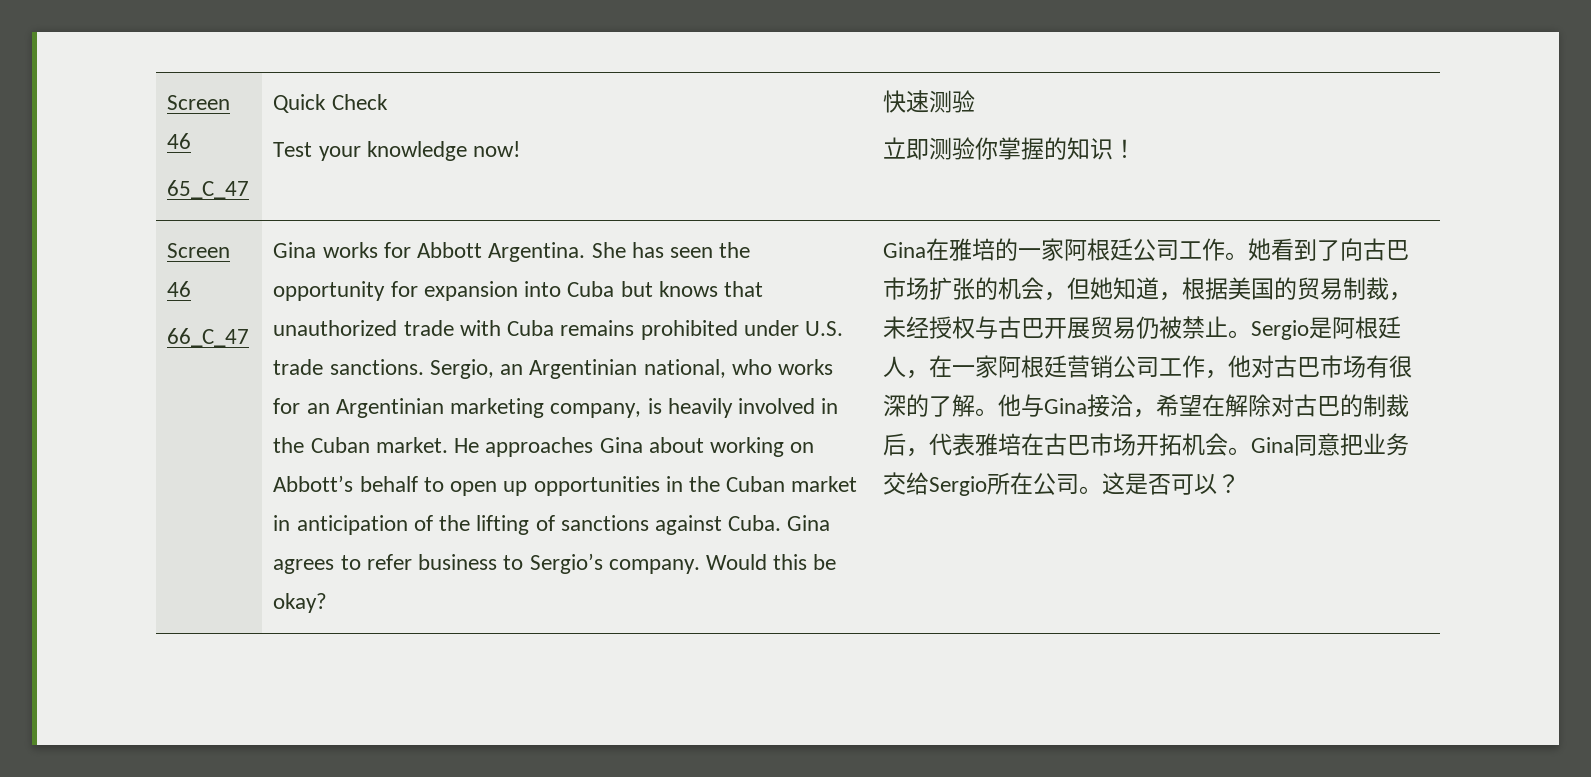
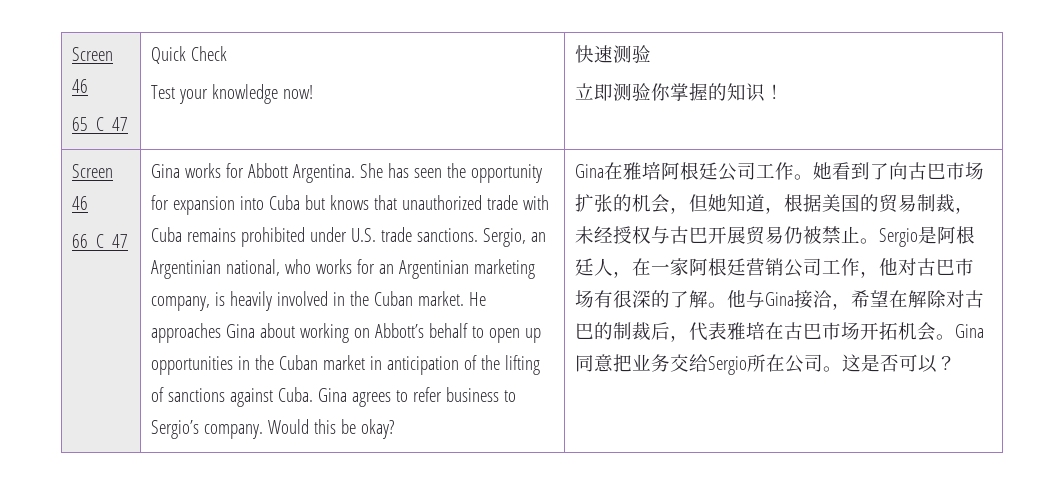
- Gina在雅培的一家阿根廷公司工作。
+ Gina在雅培阿根廷公司工作。

